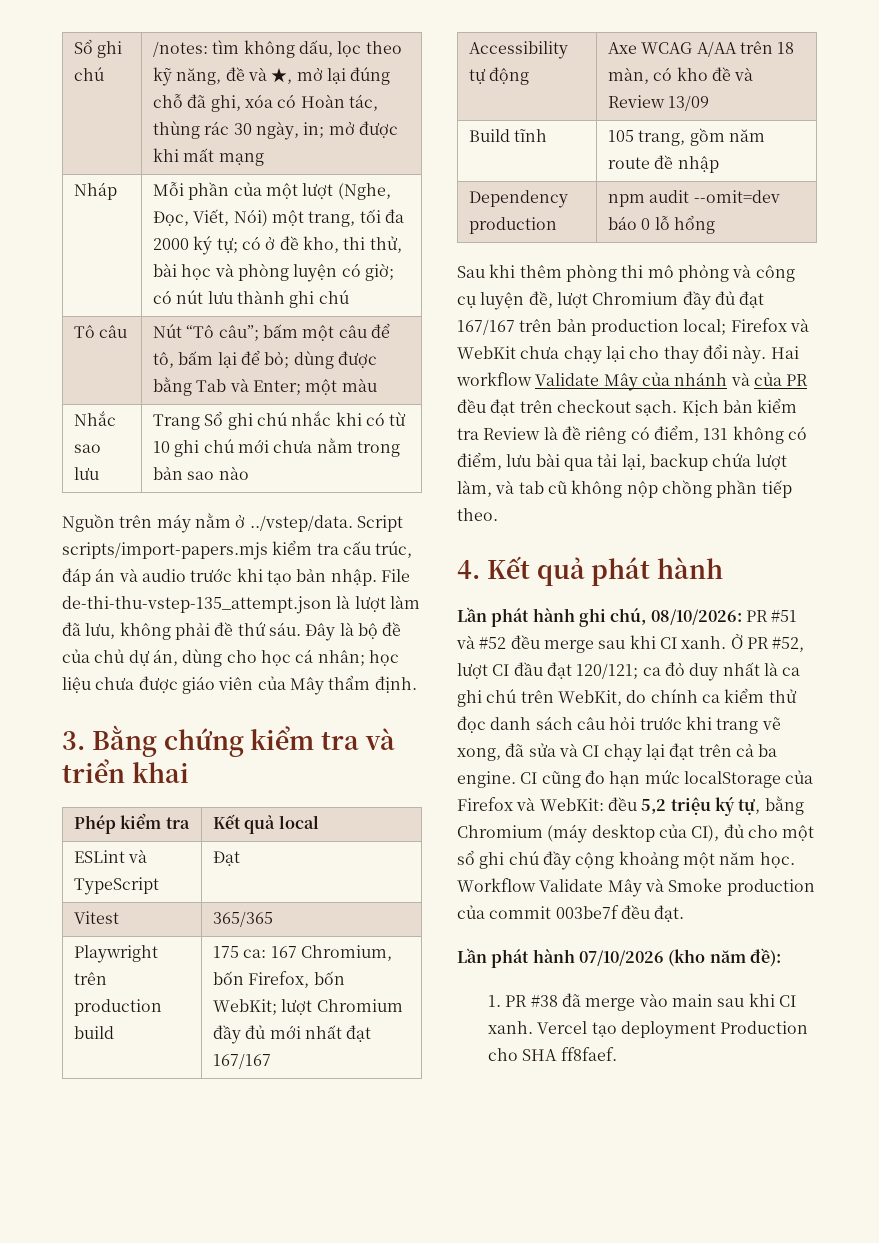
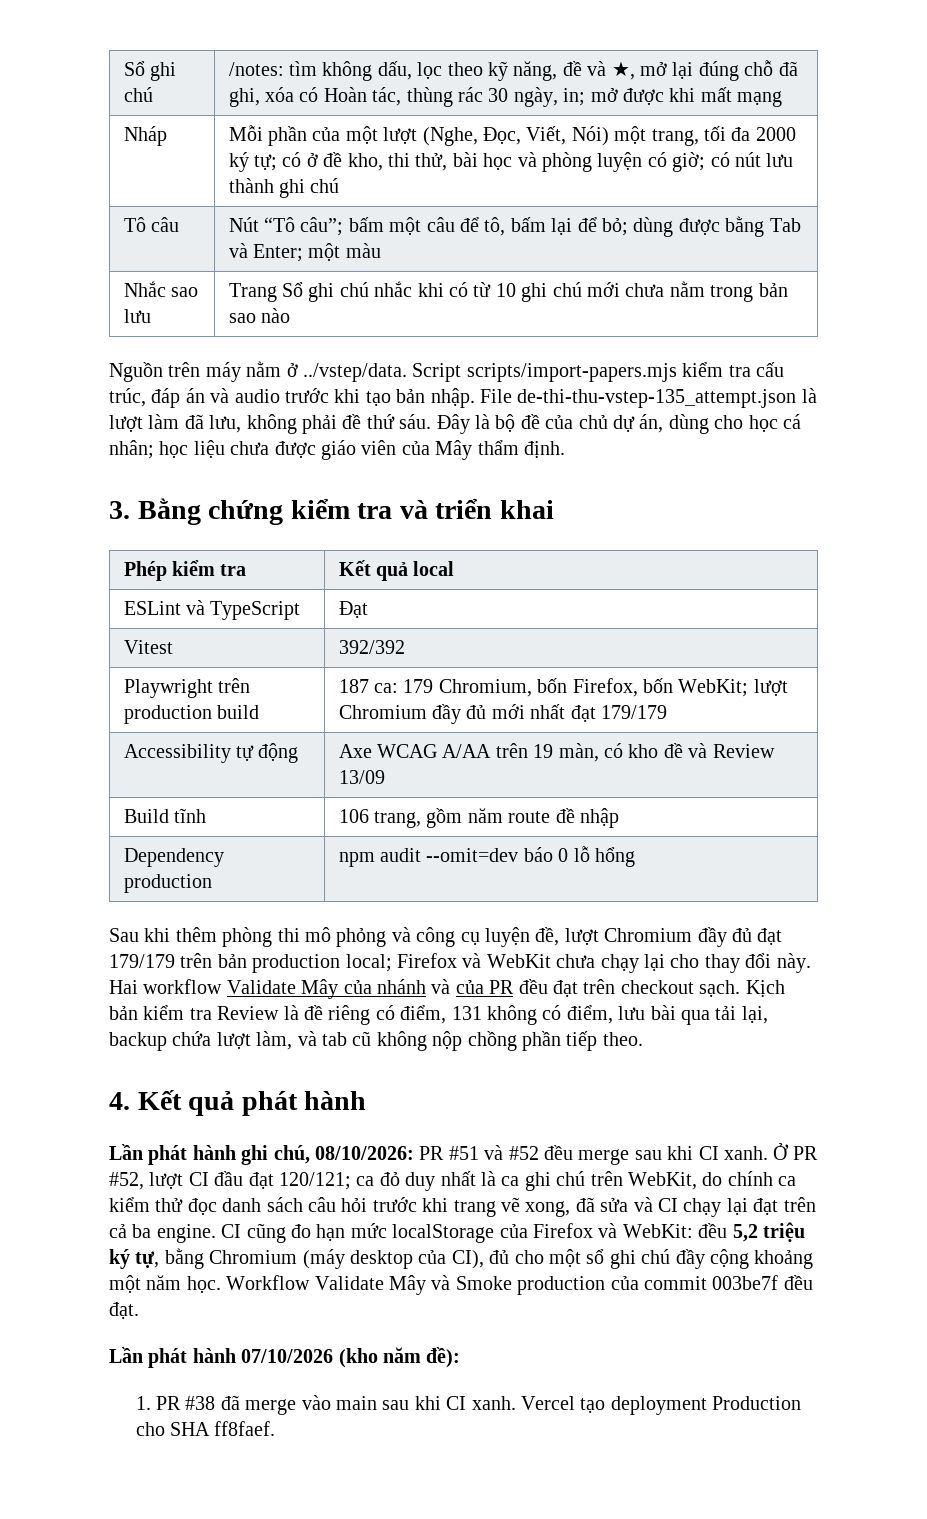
- Vitest | 365/365
+ Vitest | 392/392
- Playwright trên production build | 175 ca: 167 Chromium, bốn Firefox, bốn WebKit; lượt Chromium đầy đủ mới nhất đạt 167/167
+ Playwright trên production build | 187 ca: 179 Chromium, bốn Firefox, bốn WebKit; lượt Chromium đầy đủ mới nhất đạt 179/179
- Accessibility tự động | Axe WCAG A/AA trên 18 màn, có kho đề và Review 13/09
+ Accessibility tự động | Axe WCAG A/AA trên 19 màn, có kho đề và Review 13/09
- Build tĩnh | 105 trang, gồm năm route đề nhập
+ Build tĩnh | 106 trang, gồm năm route đề nhập
- Sau khi thêm phòng thi mô phỏng và công cụ luyện đề, lượt Chromium đầy đủ đạt 167/167 trên bản production local; Firefox và WebKit chưa chạy lại cho thay đổi này.
+ Sau khi thêm phòng thi mô phỏng và công cụ luyện đề, lượt Chromium đầy đủ đạt 179/179 trên bản production local; Firefox và WebKit chưa chạy lại cho thay đổi này.

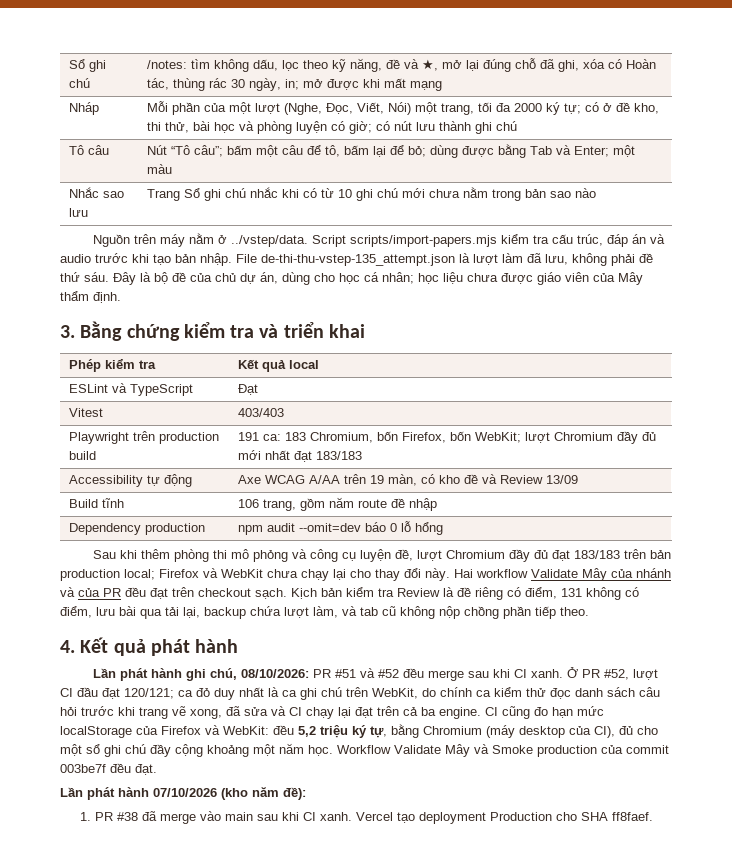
- Vitest | 392/392
+ Vitest | 403/403
- Playwright trên production build | 187 ca: 179 Chromium, bốn Firefox, bốn WebKit; lượt Chromium đầy đủ mới nhất đạt 179/179
+ Playwright trên production build | 191 ca: 183 Chromium, bốn Firefox, bốn WebKit; lượt Chromium đầy đủ mới nhất đạt 183/183
- Sau khi thêm phòng thi mô phỏng và công cụ luyện đề, lượt Chromium đầy đủ đạt 179/179 trên bản production local; Firefox và WebKit chưa chạy lại cho thay đổi này.
+ Sau khi thêm phòng thi mô phỏng và công cụ luyện đề, lượt Chromium đầy đủ đạt 183/183 trên bản production local; Firefox và WebKit chưa chạy lại cho thay đổi này.

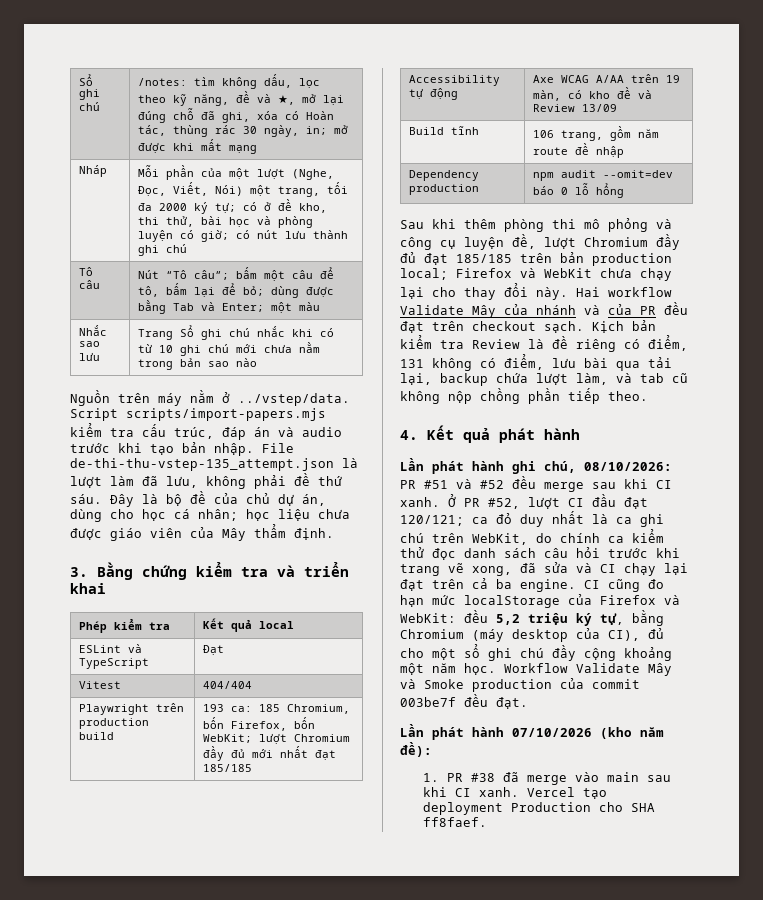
- Vitest | 403/403
+ Vitest | 404/404
- Playwright trên production build | 191 ca: 183 Chromium, bốn Firefox, bốn WebKit; lượt Chromium đầy đủ mới nhất đạt 183/183
+ Playwright trên production build | 193 ca: 185 Chromium, bốn Firefox, bốn WebKit; lượt Chromium đầy đủ mới nhất đạt 185/185
- Sau khi thêm phòng thi mô phỏng và công cụ luyện đề, lượt Chromium đầy đủ đạt 183/183 trên bản production local; Firefox và WebKit chưa chạy lại cho thay đổi này.
+ Sau khi thêm phòng thi mô phỏng và công cụ luyện đề, lượt Chromium đầy đủ đạt 185/185 trên bản production local; Firefox và WebKit chưa chạy lại cho thay đổi này.

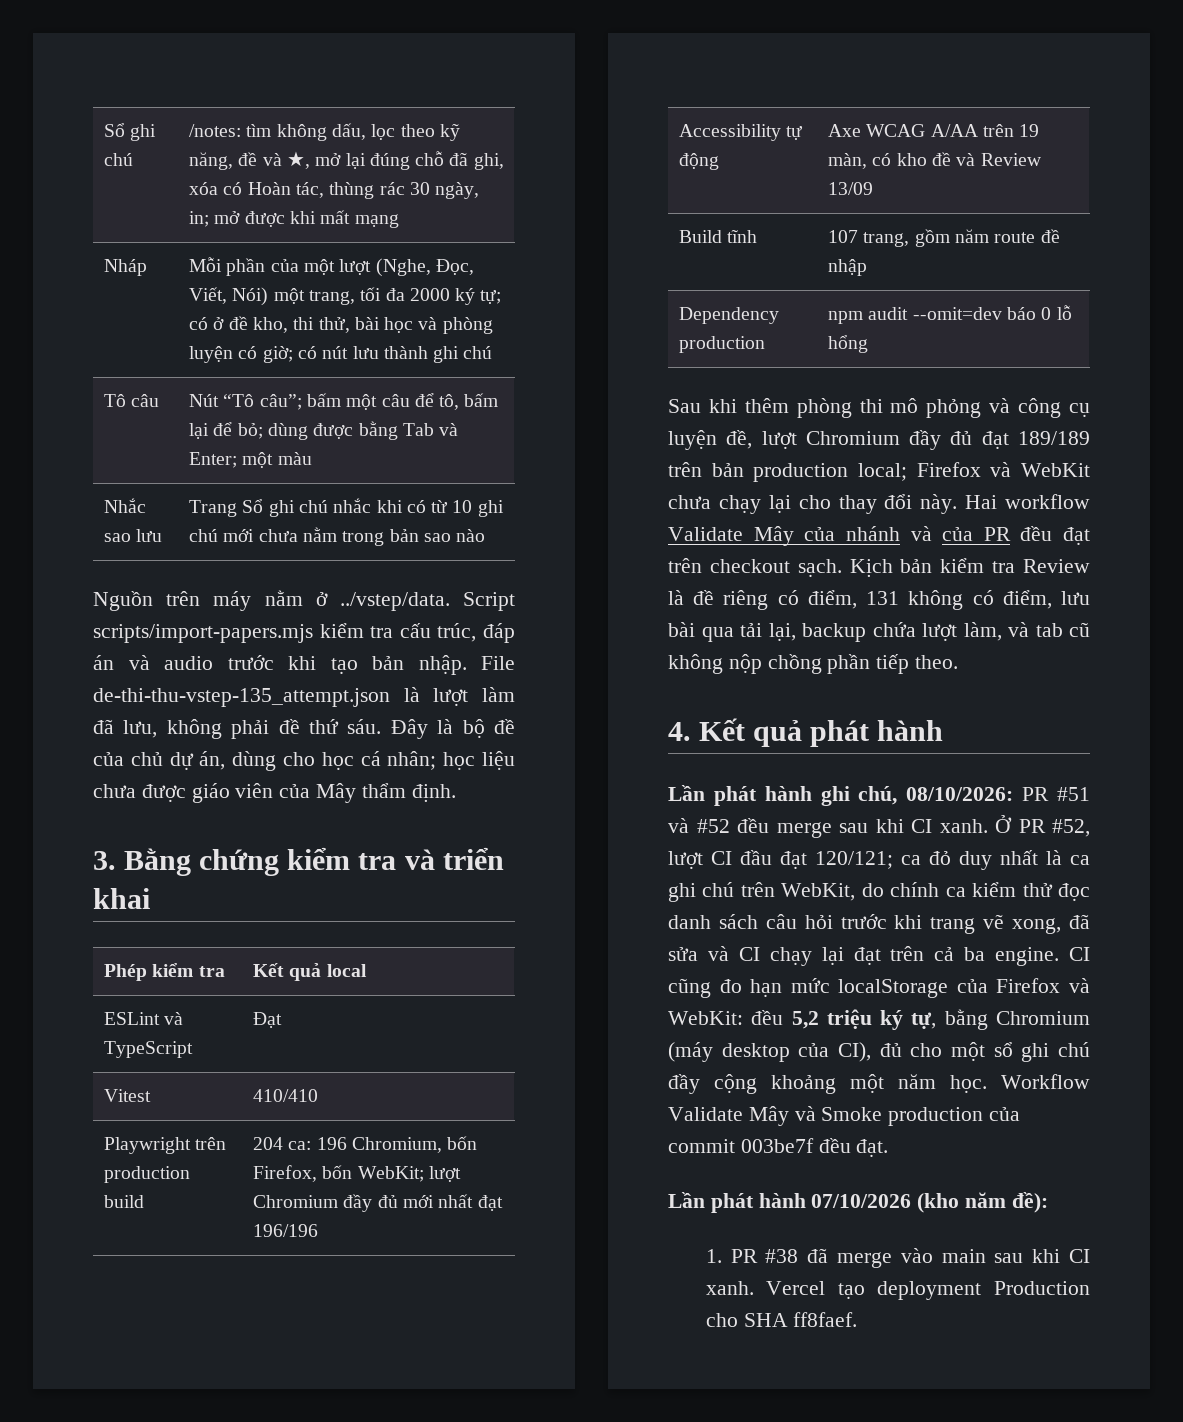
- Vitest | 404/404
+ Vitest | 410/410
- Playwright trên production build | 193 ca: 185 Chromium, bốn Firefox, bốn WebKit; lượt Chromium đầy đủ mới nhất đạt 185/185
+ Playwright trên production build | 204 ca: 196 Chromium, bốn Firefox, bốn WebKit; lượt Chromium đầy đủ mới nhất đạt 196/196
- Build tĩnh | 106 trang, gồm năm route đề nhập
+ Build tĩnh | 107 trang, gồm năm route đề nhập
- Sau khi thêm phòng thi mô phỏng và công cụ luyện đề, lượt Chromium đầy đủ đạt 185/185 trên bản production local; Firefox và WebKit chưa chạy lại cho thay đổi này.
+ Sau khi thêm phòng thi mô phỏng và công cụ luyện đề, lượt Chromium đầy đủ đạt 189/189 trên bản production local; Firefox và WebKit chưa chạy lại cho thay đổi này.

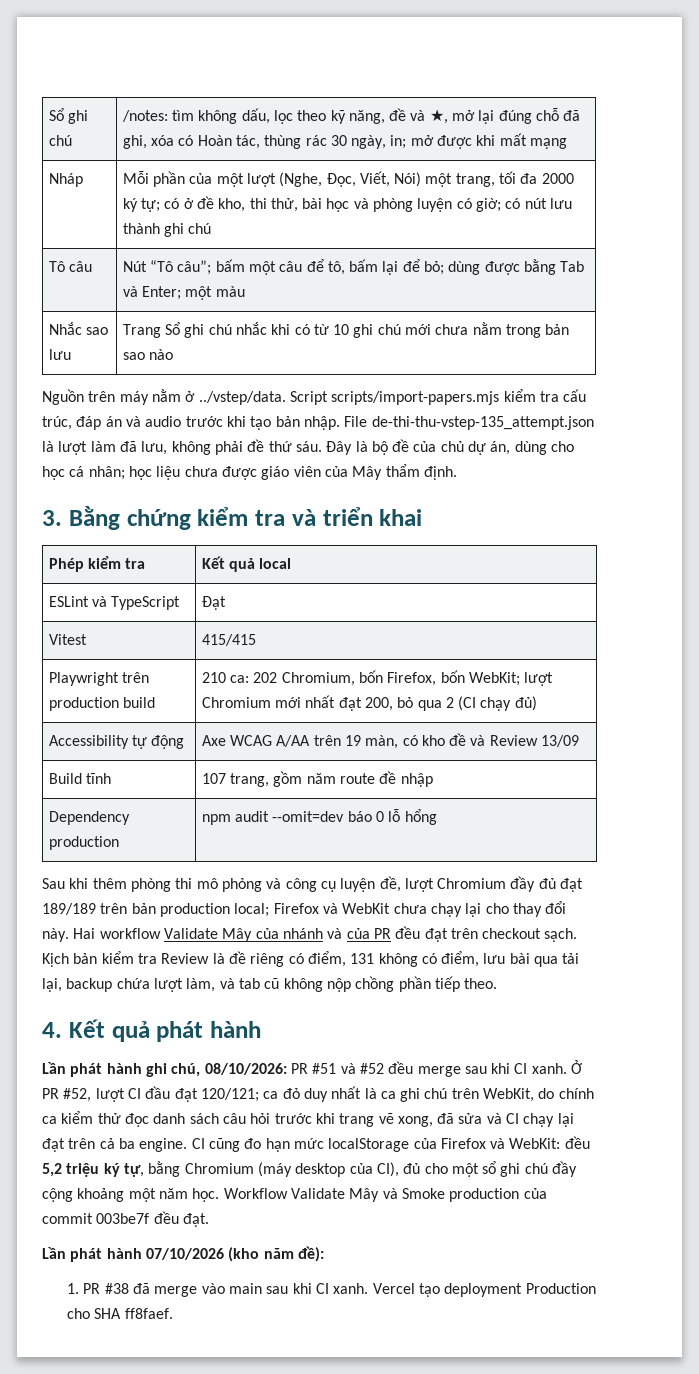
- Vitest | 410/410
+ Vitest | 415/415
- Playwright trên production build | 204 ca: 196 Chromium, bốn Firefox, bốn WebKit; lượt Chromium đầy đủ mới nhất đạt 196/196
+ Playwright trên production build | 210 ca: 202 Chromium, bốn Firefox, bốn WebKit; lượt Chromium mới nhất đạt 200, bỏ qua 2 (CI chạy đủ)

